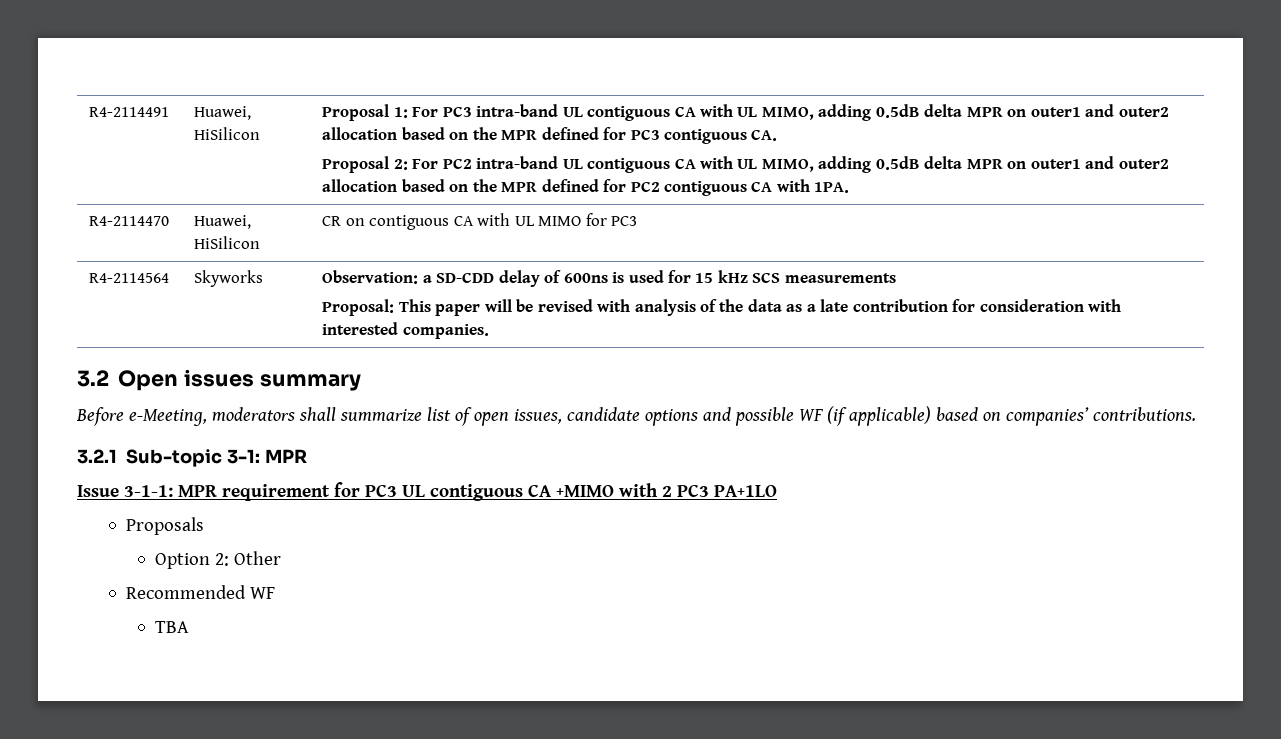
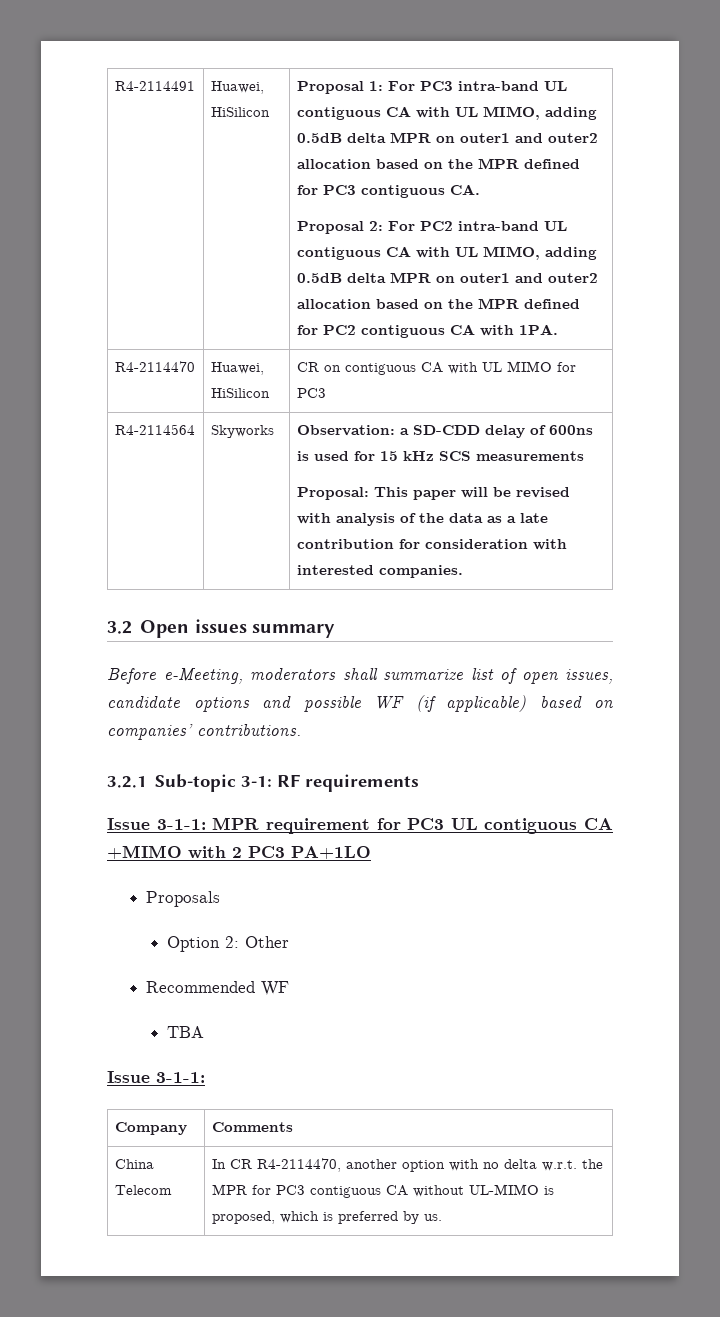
- 3.2.1 Sub-topic 3-1: MPR
+ 3.2.1 Sub-topic 3-1: RF requirements
  TBA
+ Issue 3-1-1:
+ Company | Comments
+ China Telecom | In CR R4-2114470, another option with no delta w.r.t. the MPR for PC3 contiguous CA without UL-MIMO is proposed, which is preferred by us.

